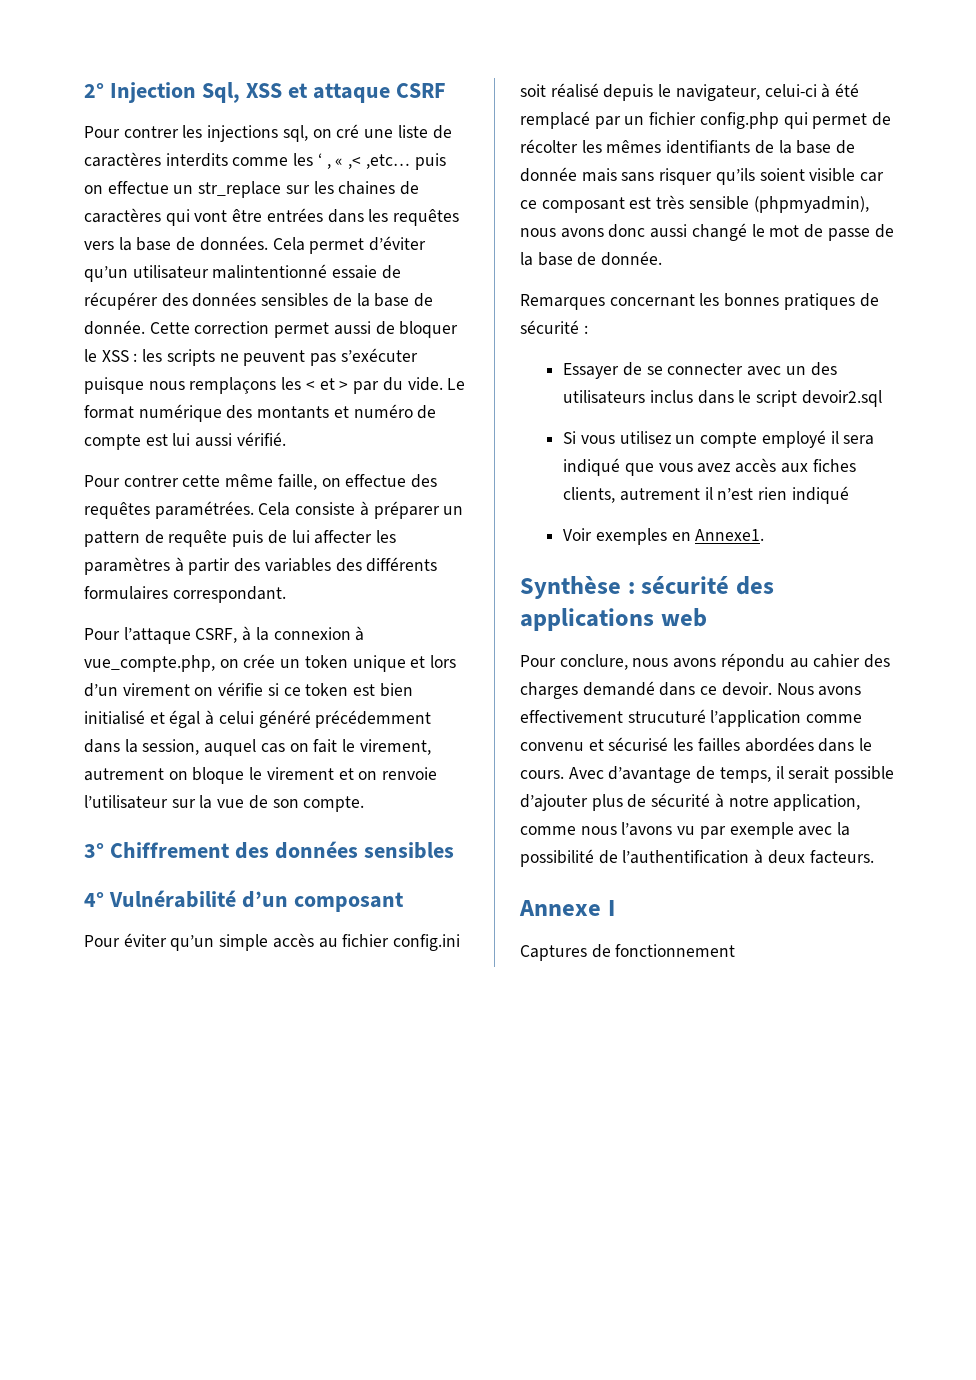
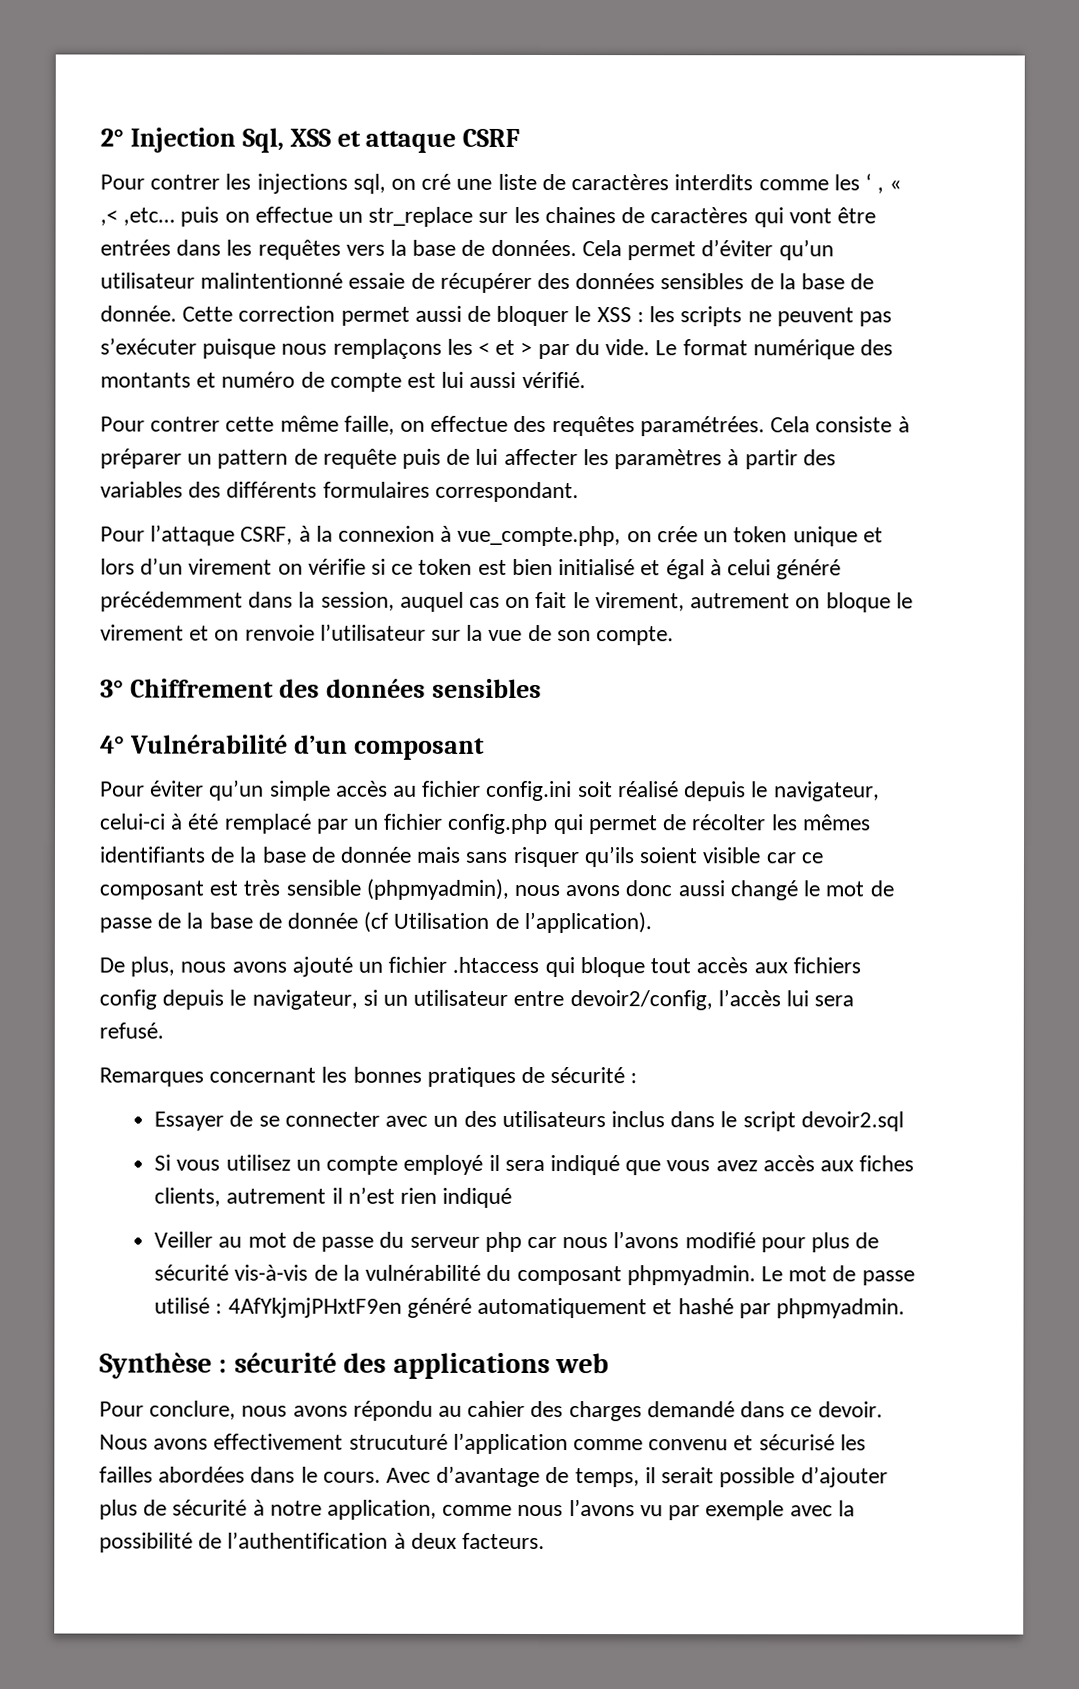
- Pour éviter qu’un simple accès au fichier config.ini soit réalisé depuis le navigateur, celui-ci à été remplacé par un fichier config.php qui permet de récolter les mêmes identifiants de la base de donnée mais sans risquer qu’ils soient visible car ce composant est très sensible (phpmyadmin), nous avons donc aussi changé le mot de passe de la base de donnée.
+ Pour éviter qu’un simple accès au fichier config.ini soit réalisé depuis le navigateur, celui-ci à été remplacé par un fichier config.php qui permet de récolter les mêmes identifiants de la base de donnée mais sans risquer qu’ils soient visible car ce composant est très sensible (phpmyadmin), nous avons donc aussi changé le mot de passe de la base de donnée (cf Utilisation de l’application).
+ De plus, nous avons ajouté un fichier .htaccess qui bloque tout accès aux fichiers config depuis le navigateur, si un utilisateur entre devoir2/config, l’accès lui sera refusé.
- Voir exemples en Annexe1.
+ Veiller au mot de passe du serveur php car nous l’avons modifié pour plus de sécurité vis-à-vis de la vulnérabilité du composant phpmyadmin. Le mot de passe utilisé : 4AfYkjmjPHxtF9en généré automatiquement et hashé par phpmyadmin.
- Annexe I
- Captures de fonctionnement

